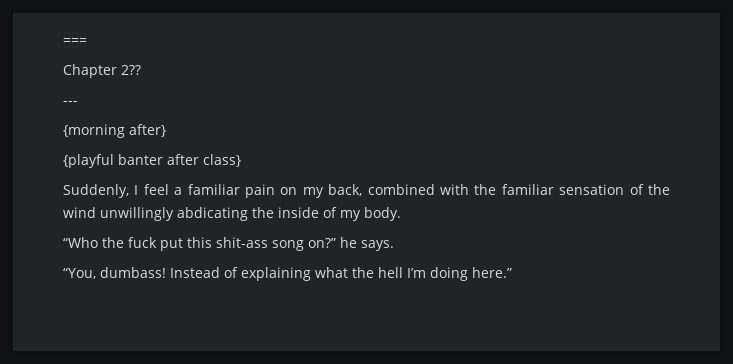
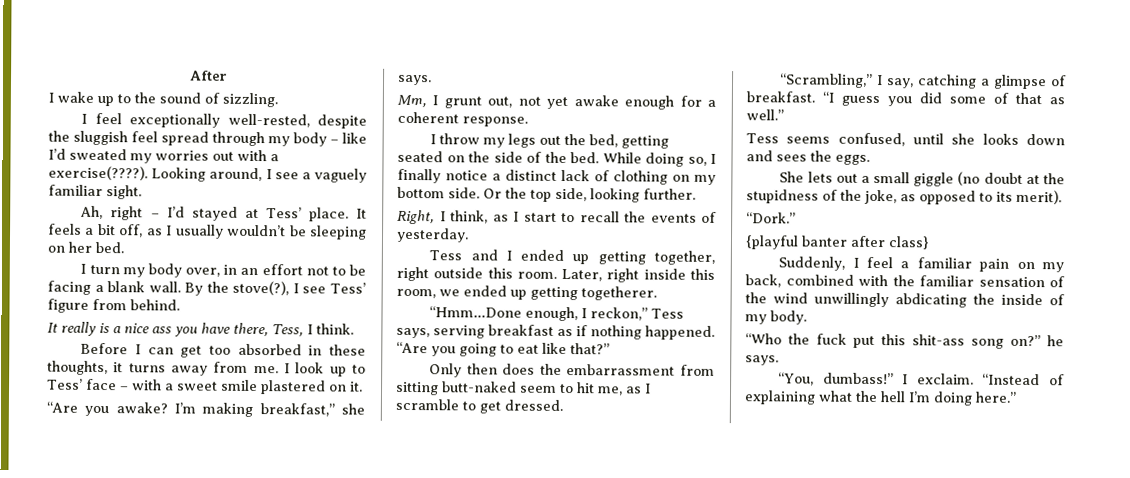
- ===
- Chapter 2??
- ---
- {morning after}
+ After
+ I wake up to the sound of sizzling.
+ I feel exceptionally well-rested, despite the sluggish feel spread through my body – like I’d sweated my worries out with a exercise(????). Looking around, I see a vaguely familiar sight.
+ Ah, right – I’d stayed at Tess’ place. It feels a bit off, as I usually wouldn’t be sleeping on her bed.
+ I turn my body over, in an effort not to be facing a blank wall. By the stove(?), I see Tess’ figure from behind.
+ It really is a nice ass you have there, Tess, I think.
+ Before I can get too absorbed in these thoughts, it turns away from me. I look up to Tess’ face – with a sweet smile plastered on it.
+ “Are you awake? I’m making breakfast,” she says.
+ Mm, I grunt out, not yet awake enough for a coherent response.
+ I throw my legs out the bed, getting seated on the side of the bed. While doing so, I finally notice a distinct lack of clothing on my bottom side. Or the top side, looking further.
+ Right, I think, as I start to recall the events of yesterday.
+ Tess and I ended up getting together, right outside this room. Later, right inside this room, we ended up getting togetherer.
+ “Hmm…Done enough, I reckon,” Tess says, serving breakfast as if nothing happened. “Are you going to eat like that?”
+ Only then does the embarrassment from sitting butt-naked seem to hit me, as I scramble to get dressed.
+ “Scrambling,” I say, catching a glimpse of breakfast. “I guess you did some of that as well.”
+ Tess seems confused, until she looks down and sees the eggs.
+ She lets out a small giggle (no doubt at the stupidness of the joke, as opposed to its merit).
+ “Dork.”
- “You, dumbass! Instead of explaining what the hell I’m doing here.”
+ “You, dumbass!” I exclaim. “Instead of explaining what the hell I’m doing here.”

